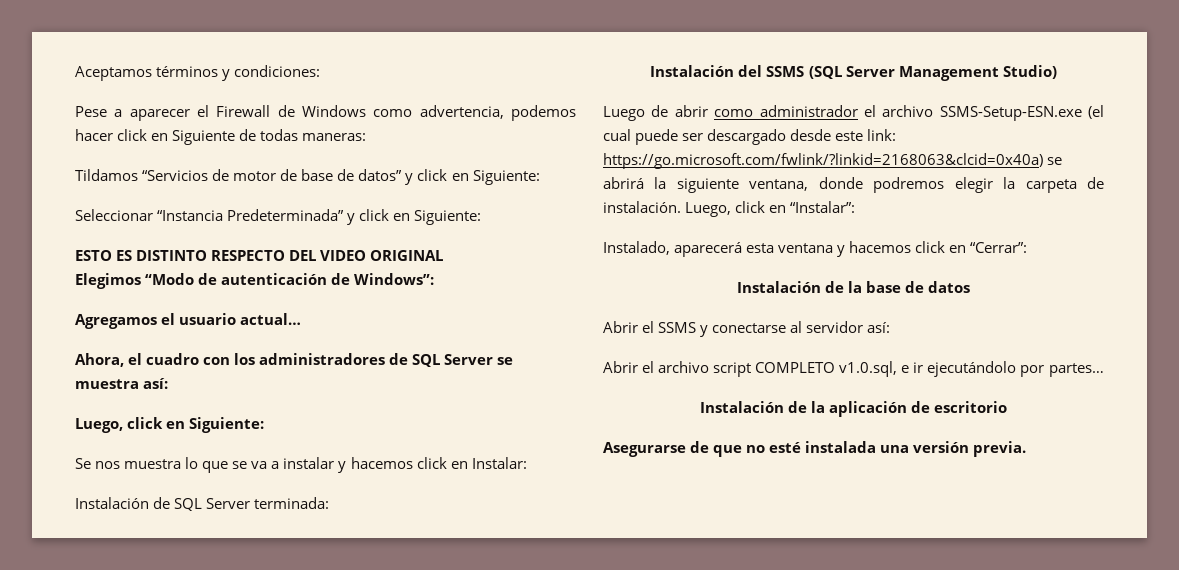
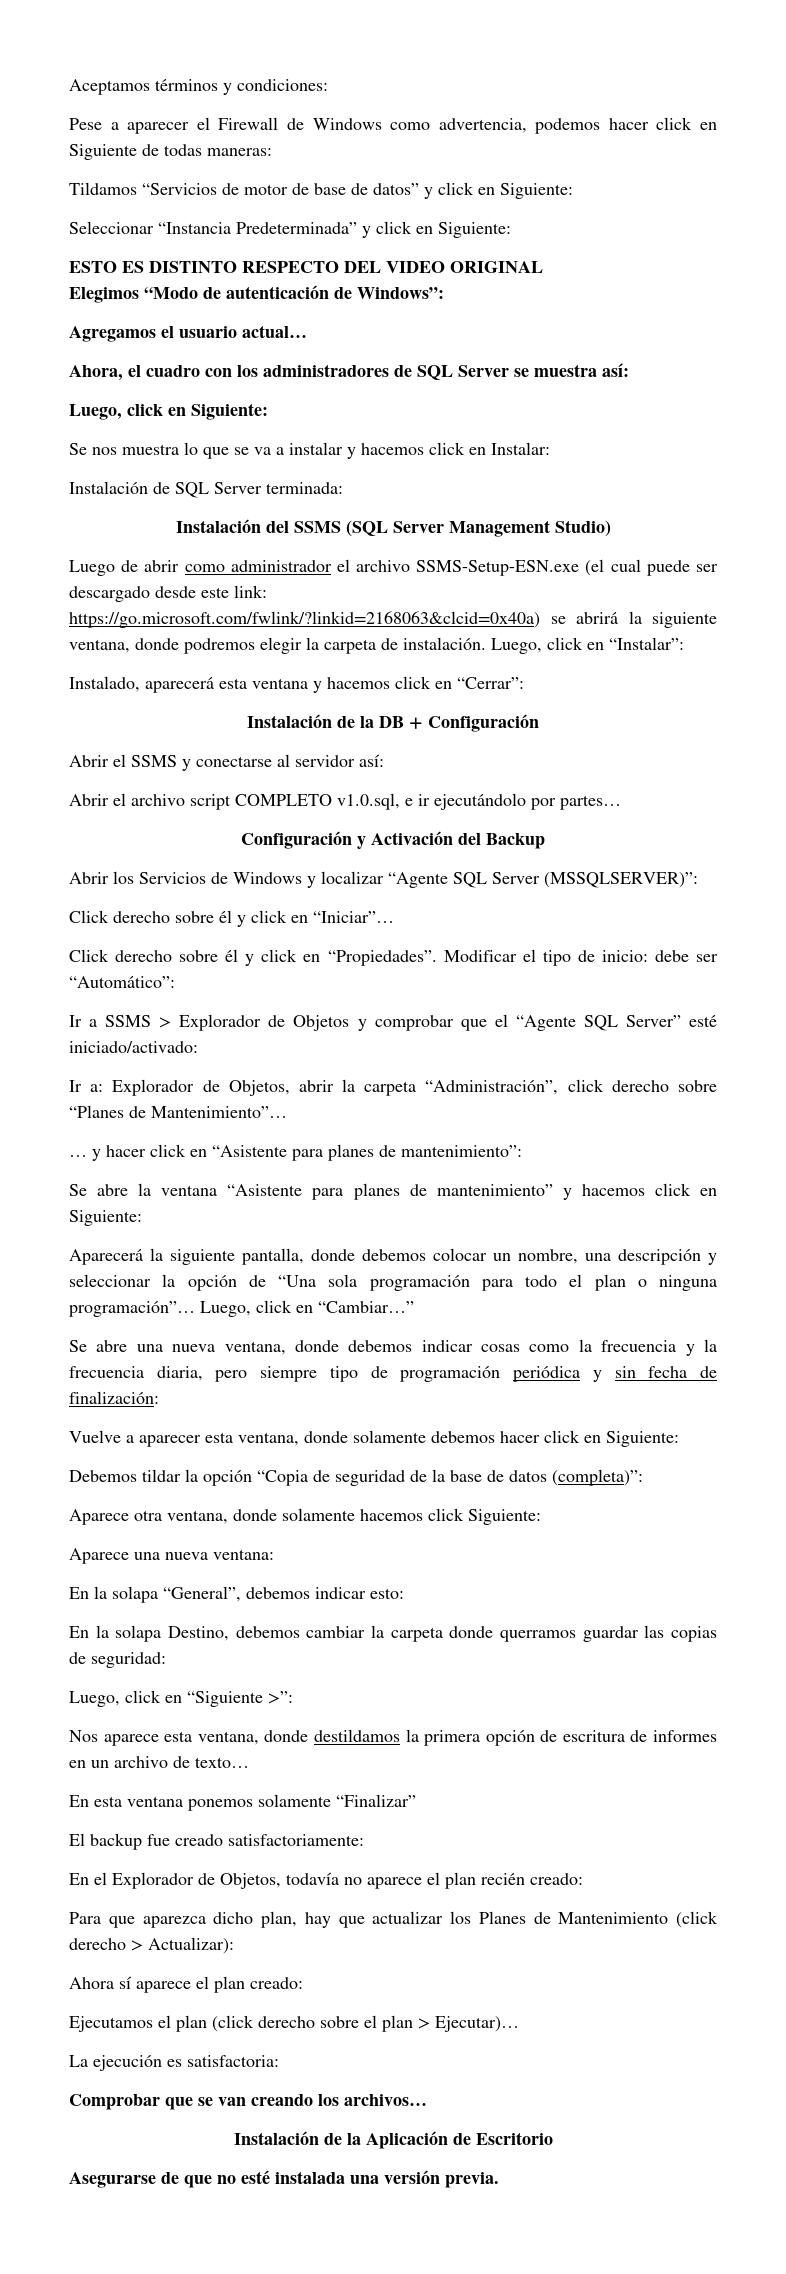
- Instalación de la base de datos
+ Instalación de la DB + Configuración
- Instalación de la aplicación de escritorio
+ Configuración y Activación del Backup
+ Abrir los Servicios de Windows y localizar “Agente SQL Server (MSSQLSERVER)”:
+ Click derecho sobre él y click en “Iniciar”…
+ Click derecho sobre él y click en “Propiedades”. Modificar el tipo de inicio: debe ser “Automático”:
+ Ir a SSMS > Explorador de Objetos y comprobar que el “Agente SQL Server” esté iniciado/activado:
+ Ir a: Explorador de Objetos, abrir la carpeta “Administración”, click derecho sobre “Planes de Mantenimiento”…
+ … y hacer click en “Asistente para planes de mantenimiento”:
+ Se abre la ventana “Asistente para planes de mantenimiento” y hacemos click en Siguiente:
+ Aparecerá la siguiente pantalla, donde debemos colocar un nombre, una descripción y seleccionar la opción de “Una sola programación para todo el plan o ninguna programación”… Luego, click en “Cambiar…”
+ Se abre una nueva ventana, donde debemos indicar cosas como la frecuencia y la frecuencia diaria, pero siempre tipo de programación periódica y sin fecha de finalización:
+ Vuelve a aparecer esta ventana, donde solamente debemos hacer click en Siguiente:
+ Debemos tildar la opción “Copia de seguridad de la base de datos (completa)”:
+ Aparece otra ventana, donde solamente hacemos click Siguiente:
+ Aparece una nueva ventana:
+ En la solapa “General”, debemos indicar esto:
+ En la solapa Destino, debemos cambiar la carpeta donde querramos guardar las copias de seguridad:
+ Luego, click en “Siguiente >”:
+ Nos aparece esta ventana, donde destildamos la primera opción de escritura de informes en un archivo de texto…
+ En esta ventana ponemos solamente “Finalizar”
+ El backup fue creado satisfactoriamente:
+ En el Explorador de Objetos, todavía no aparece el plan recién creado:
+ Para que aparezca dicho plan, hay que actualizar los Planes de Mantenimiento (click derecho > Actualizar):
+ Ahora sí aparece el plan creado:
+ Ejecutamos el plan (click derecho sobre el plan > Ejecutar)…
+ La ejecución es satisfactoria:
+ Comprobar que se van creando los archivos…
+ Instalación de la Aplicación de Escritorio

